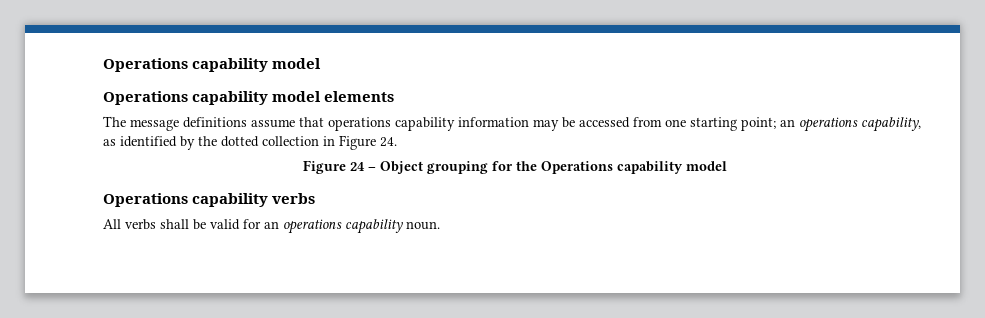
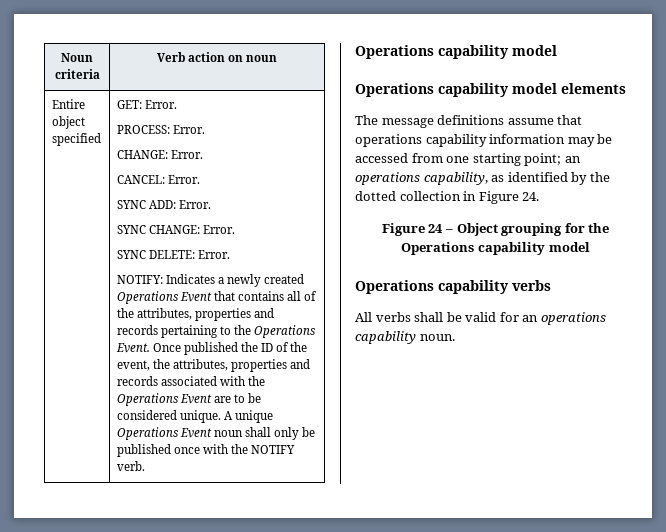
+ Noun criteria | Verb action on noun
+ Entire object specified | GET: Error.
+ PROCESS: Error.
+ CHANGE: Error.
+ CANCEL: Error.
+ SYNC ADD: Error.
+ SYNC CHANGE: Error.
+ SYNC DELETE: Error.
+ NOTIFY: Indicates a newly created Operations Event that contains all of the attributes, properties and records pertaining to the Operations Event. Once published the ID of the event, the attributes, properties and records associated with the Operations Event are to be considered unique. A unique Operations Event noun shall only be published once with the NOTIFY verb.

